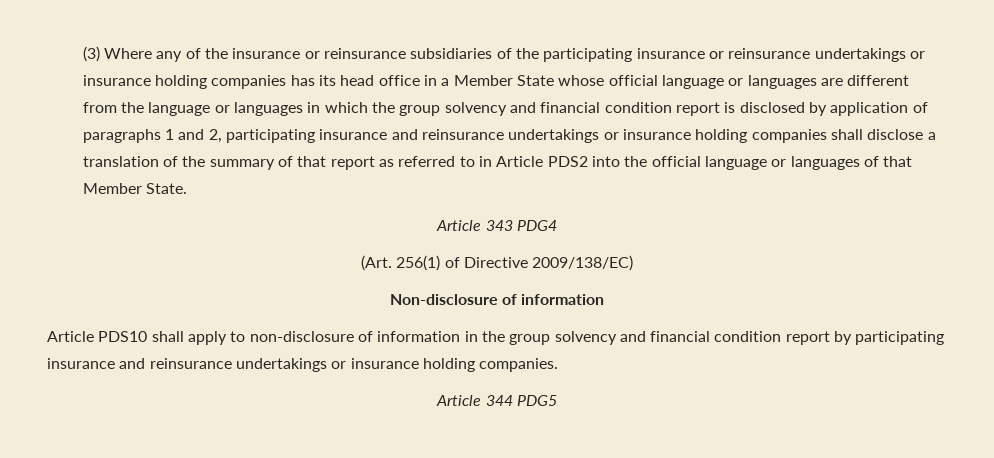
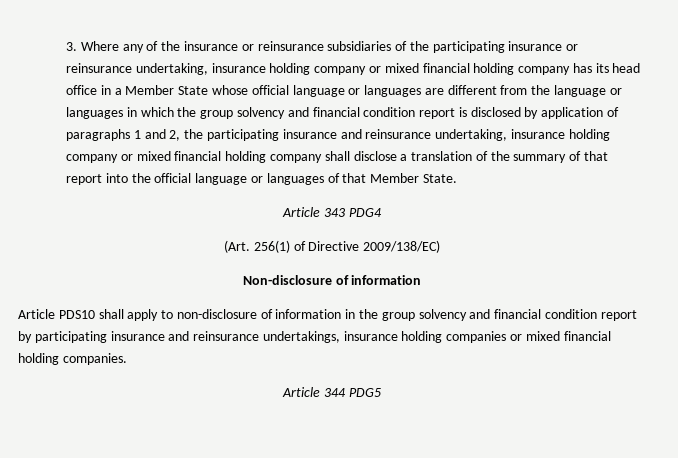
- (3) Where any of the insurance or reinsurance subsidiaries of the participating insurance or reinsurance undertakings or insurance holding companies has its head office in a Member State whose official language or languages are different from the language or languages in which the group solvency and financial condition report is disclosed by application of paragraphs 1 and 2, participating insurance and reinsurance undertakings or insurance holding companies shall disclose a translation of the summary of that report as referred to in Article PDS2 into the official language or languages of that Member State.
+ 3. Where any of the insurance or reinsurance subsidiaries of the participating insurance or reinsurance undertaking, insurance holding company or mixed financial holding company has its head office in a Member State whose official language or languages are different from the language or languages in which the group solvency and financial condition report is disclosed by application of paragraphs 1 and 2, the participating insurance and reinsurance undertaking, insurance holding company or mixed financial holding company shall disclose a translation of the summary of that report into the official language or languages of that Member State.
- Article PDS10 shall apply to non-disclosure of information in the group solvency and financial condition report by participating insurance and reinsurance undertakings or insurance holding companies.
+ Article PDS10 shall apply to non-disclosure of information in the group solvency and financial condition report by participating insurance and reinsurance undertakings, insurance holding companies or mixed financial holding companies.

